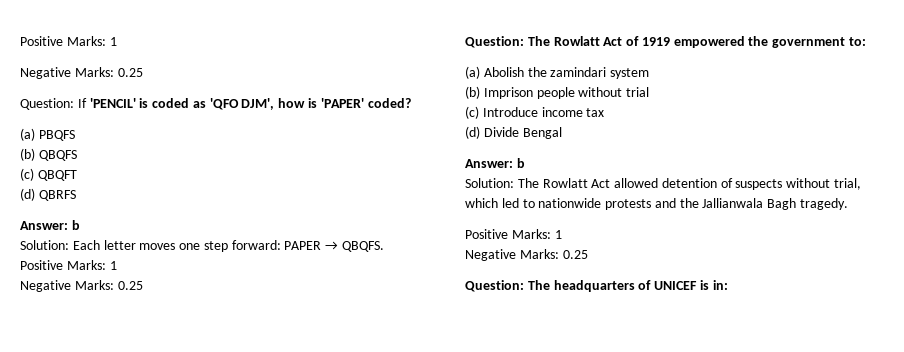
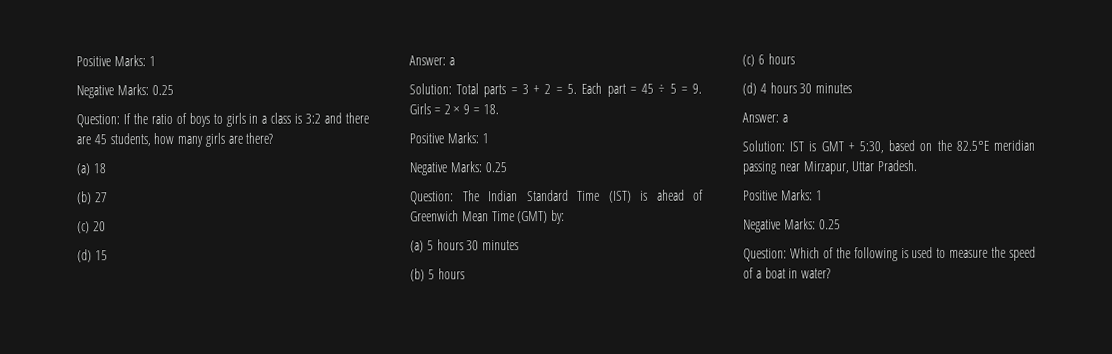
- Question: If 'PENCIL' is coded as 'QFO DJM', how is 'PAPER' coded?
- (a) PBQFS
- (b) QBQFS
- (c) QBQFT
- (d) QBRFS
- Answer: b
- Solution: Each letter moves one step forward: PAPER → QBQFS.
+ Question: If the ratio of boys to girls in a class is 3:2 and there are 45 students, how many girls are there?
+ (a) 18
+ (b) 27
+ (c) 20
+ (d) 15
+ Answer: a
+ Solution: Total parts = 3 + 2 = 5. Each part = 45 ÷ 5 = 9. Girls = 2 × 9 = 18.
  Positive Marks: 1
  Negative Marks: 0.25
- Question: The Rowlatt Act of 1919 empowered the government to:
- (a) Abolish the zamindari system
- (b) Imprison people without trial
- (c) Introduce income tax
- (d) Divide Bengal
- Answer: b
- Solution: The Rowlatt Act allowed detention of suspects without trial, which led to nationwide protests and the Jallianwala Bagh tragedy.
+ Question: The Indian Standard Time (IST) is ahead of Greenwich Mean Time (GMT) by:
+ (a) 5 hours 30 minutes
+ (b) 5 hours
+ (c) 6 hours
+ (d) 4 hours 30 minutes
+ Answer: a
+ Solution: IST is GMT + 5:30, based on the 82.5°E meridian passing near Mirzapur, Uttar Pradesh.
  Positive Marks: 1
  Negative Marks: 0.25
- Question: The headquarters of UNICEF is in:
+ Question: Which of the following is used to measure the speed of a boat in water?

